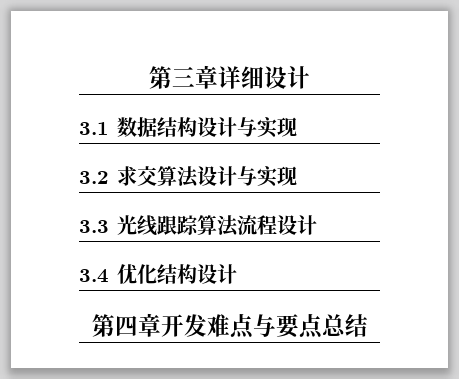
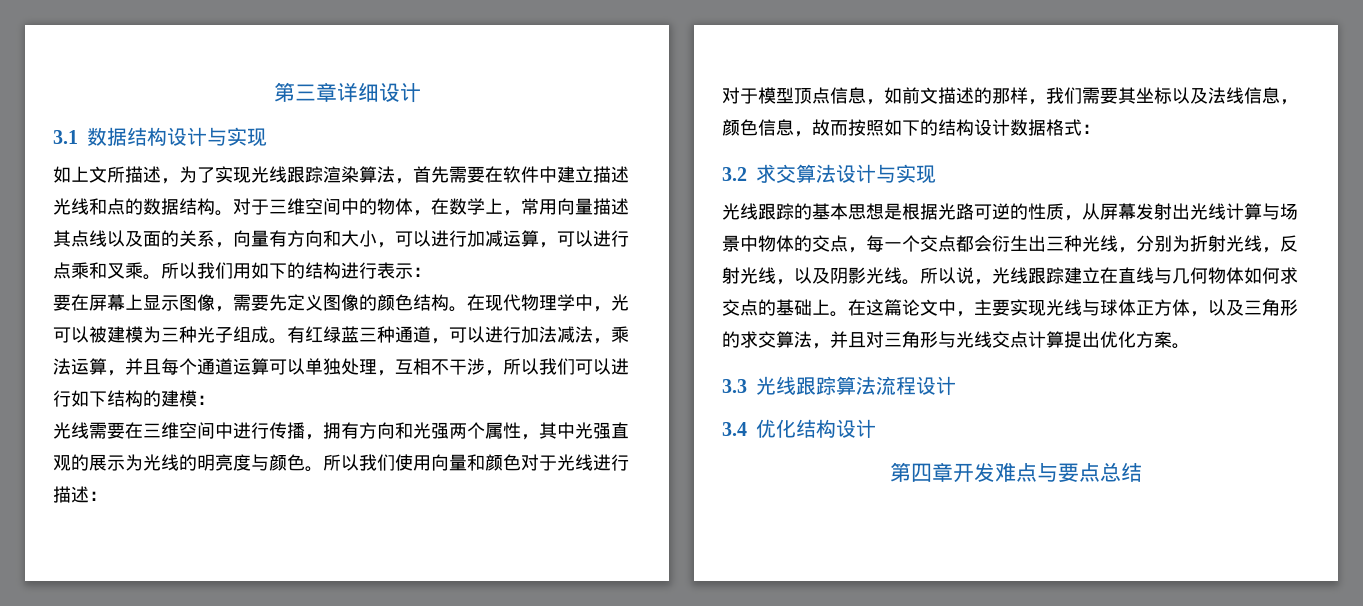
+ 如上文所描述，为了实现光线跟踪渲染算法，首先需要在软件中建立描述光线和点的数据结构。对于三维空间中的物体，在数学上，常用向量描述其点线以及面的关系，向量有方向和大小，可以进行加减运算，可以进行点乘和叉乘。所以我们用如下的结构进行表示：
+ 要在屏幕上显示图像，需要先定义图像的颜色结构。在现代物理学中，光可以被建模为三种光子组成。有红绿蓝三种通道，可以进行加法减法，乘法运算，并且每个通道运算可以单独处理，互相不干涉，所以我们可以进行如下结构的建模：
+ 光线需要在三维空间中进行传播，拥有方向和光强两个属性，其中光强直观的展示为光线的明亮度与颜色。所以我们使用向量和颜色对于光线进行描述：
+ 对于模型顶点信息，如前文描述的那样，我们需要其坐标以及法线信息，颜色信息，故而按照如下的结构设计数据格式：
+ 光线跟踪的基本思想是根据光路可逆的性质，从屏幕发射出光线计算与场景中物体的交点，每一个交点都会衍生出三种光线，分别为折射光线，反射光线，以及阴影光线。所以说，光线跟踪建立在直线与几何物体如何求交点的基础上。在这篇论文中，主要实现光线与球体正方体，以及三角形的求交算法，并且对三角形与光线交点计算提出优化方案。

